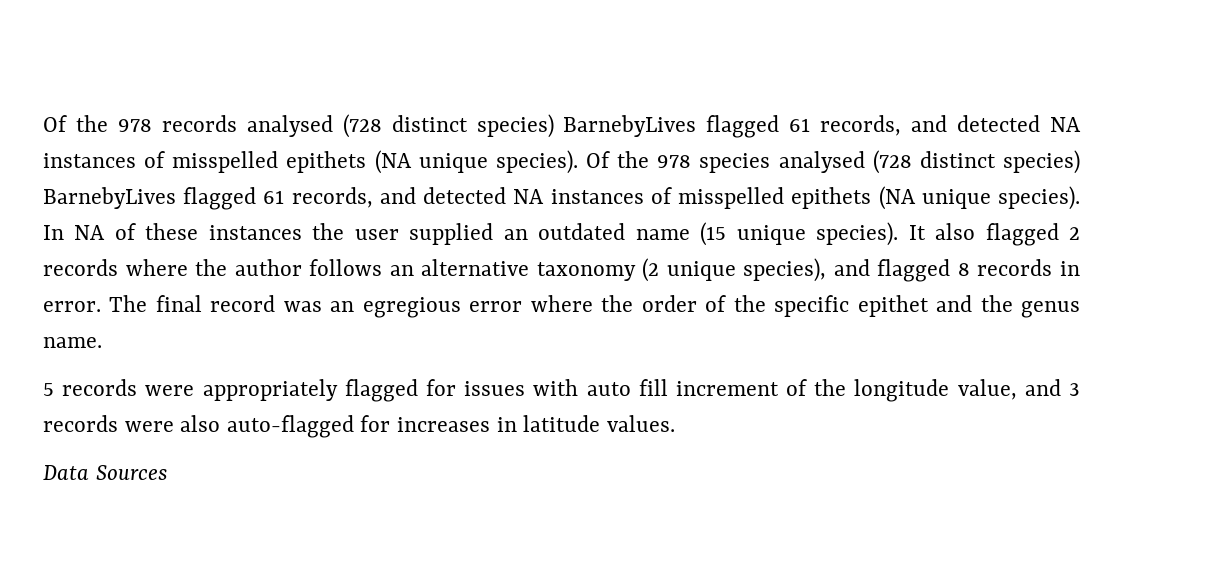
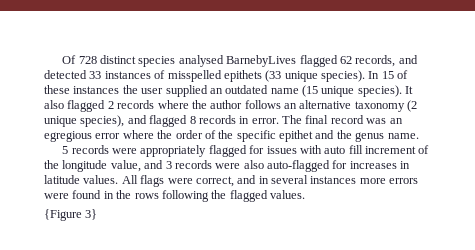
- Of the 978 records analysed (728 distinct species) BarnebyLives flagged 61 records, and detected NA instances of misspelled epithets (NA unique species). Of the 978 species analysed (728 distinct species) BarnebyLives flagged 61 records, and detected NA instances of misspelled epithets (NA unique species).
+ Of 728 distinct species analysed BarnebyLives flagged 62 records, and detected 33 instances of misspelled epithets (33 unique species).
- In NA of these instances the user supplied an outdated name (15 unique species).
+ In 15 of these instances the user supplied an outdated name (15 unique species).
- 5 records were appropriately flagged for issues with auto fill increment of the longitude value, and 3 records were also auto-flagged for increases in latitude values.
- Data Sources
+ 5 records were appropriately flagged for issues with auto fill increment of the longitude value, and 3 records were also auto-flagged for increases in latitude values. All flags were correct, and in several instances more errors were found in the rows following the flagged values.
+ {Figure 3}

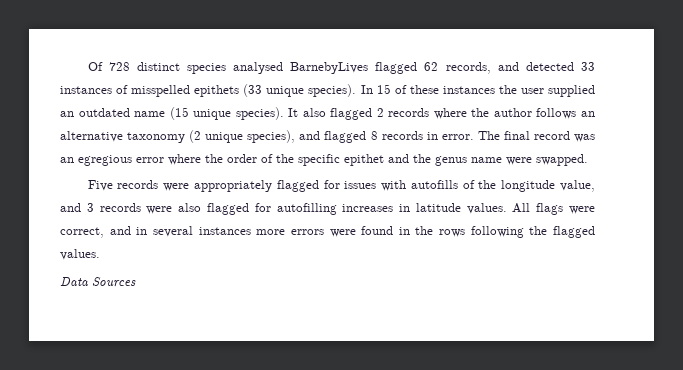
- The final record was an egregious error where the order of the specific epithet and the genus name.
- 5 records were appropriately flagged for issues with auto fill increment of the longitude value, and 3 records were also auto-flagged for increases in latitude values.
+ The final record was an egregious error where the order of the specific epithet and the genus name were swapped.
+ Five records were appropriately flagged for issues with autofills of the longitude value, and 3 records were also flagged for autofilling increases in latitude values.
- {Figure 3}
+ Data Sources

